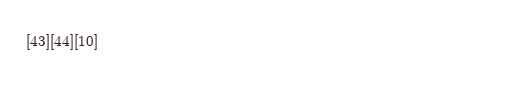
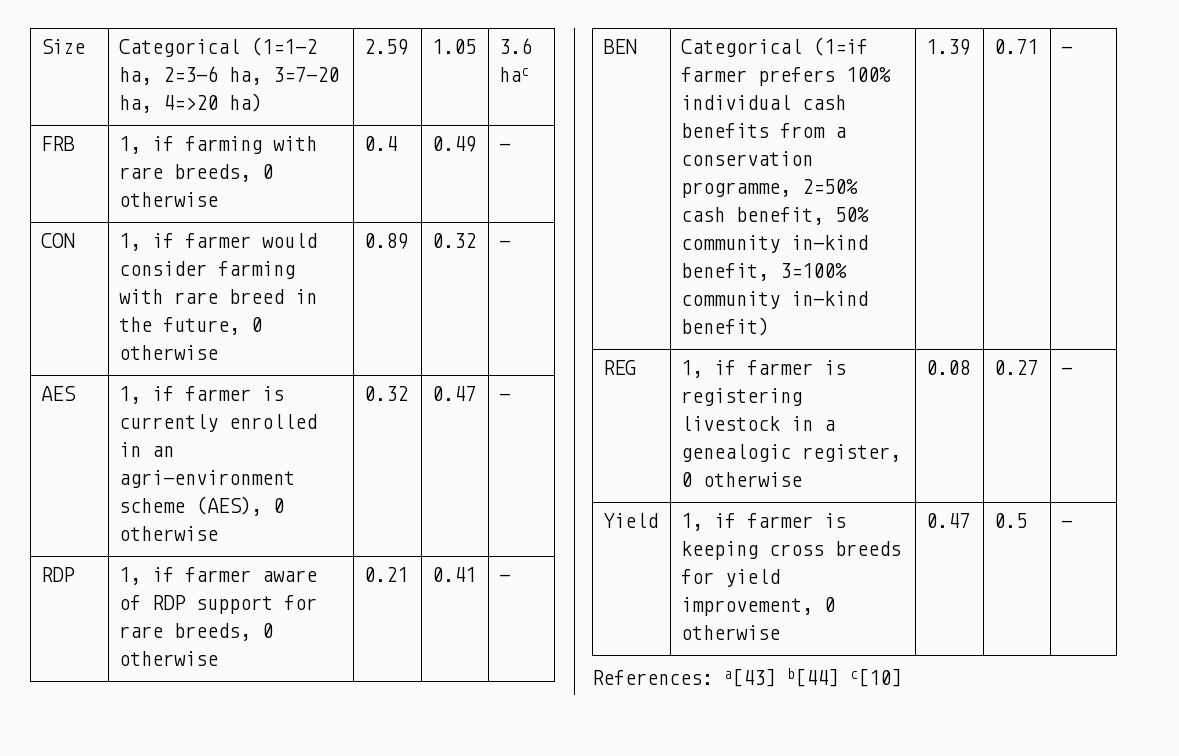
- [43][44][10]
+ Size | Categorical (1=1-2 ha, 2=3-6 ha, 3=7-20 ha, 4=>20 ha) | 2.59 | 1.05 | 3.6 hac
+ FRB | 1, if farming with rare breeds, 0 otherwise | 0.4 | 0.49 | -
+ CON | 1, if farmer would consider farming with rare breed in the future, 0 otherwise | 0.89 | 0.32 | -
+ AES | 1, if farmer is currently enrolled in an agri-environment scheme (AES), 0 otherwise | 0.32 | 0.47 | -
+ RDP | 1, if farmer aware of RDP support for rare breeds, 0 otherwise | 0.21 | 0.41 | -
+ BEN | Categorical (1=if farmer prefers 100% individual cash benefits from a conservation programme, 2=50% cash benefit, 50% community in-kind benefit, 3=100% community in-kind benefit) | 1.39 | 0.71 | -
+ REG | 1, if farmer is registering livestock in a genealogic register, 0 otherwise | 0.08 | 0.27 | -
+ Yield | 1, if farmer is keeping cross breeds for yield improvement, 0 otherwise | 0.47 | 0.5 | -
+ References: a[43] b[44] c[10]

